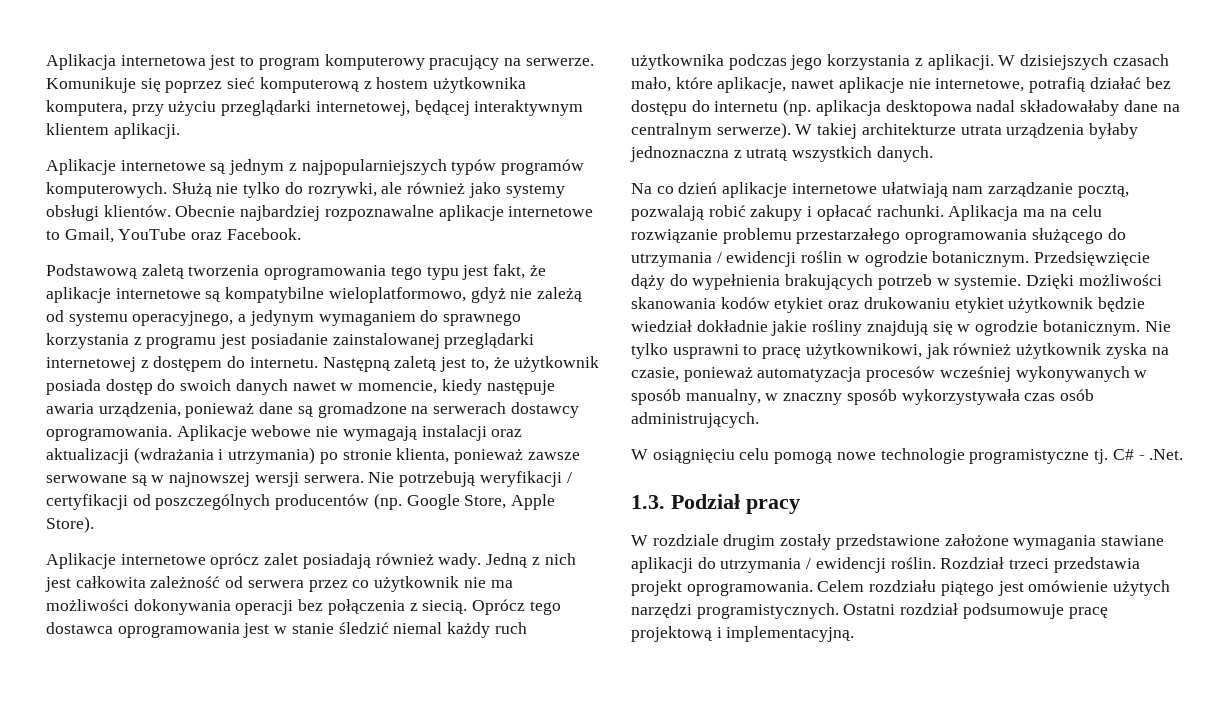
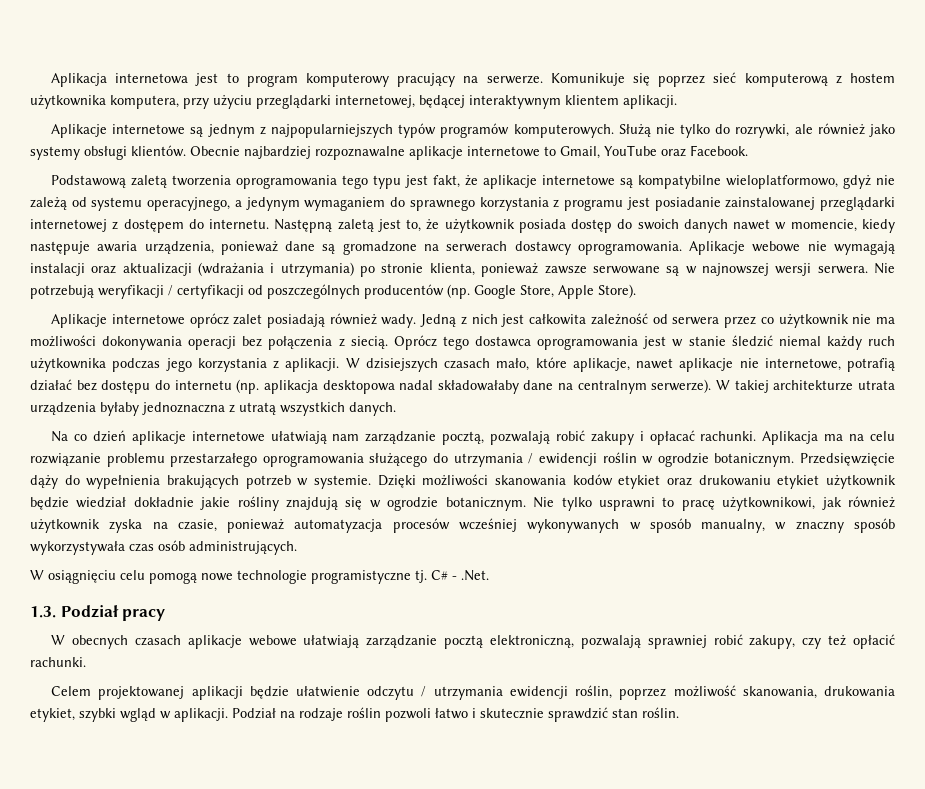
- W rozdziale drugim zostały przedstawione założone wymagania stawiane aplikacji do utrzymania / ewidencji roślin. Rozdział trzeci przedstawia projekt oprogramowania. Celem rozdziału piątego jest omówienie użytych narzędzi programistycznych. Ostatni rozdział podsumowuje pracę projektową i implementacyjną.
+ W obecnych czasach aplikacje webowe ułatwiają zarządzanie pocztą elektroniczną, pozwalają sprawniej robić zakupy, czy też opłacić rachunki.
+ Celem projektowanej aplikacji będzie ułatwienie odczytu / utrzymania ewidencji roślin, poprzez możliwość skanowania, drukowania etykiet, szybki wgląd w aplikacji. Podział na rodzaje roślin pozwoli łatwo i skutecznie sprawdzić stan roślin.

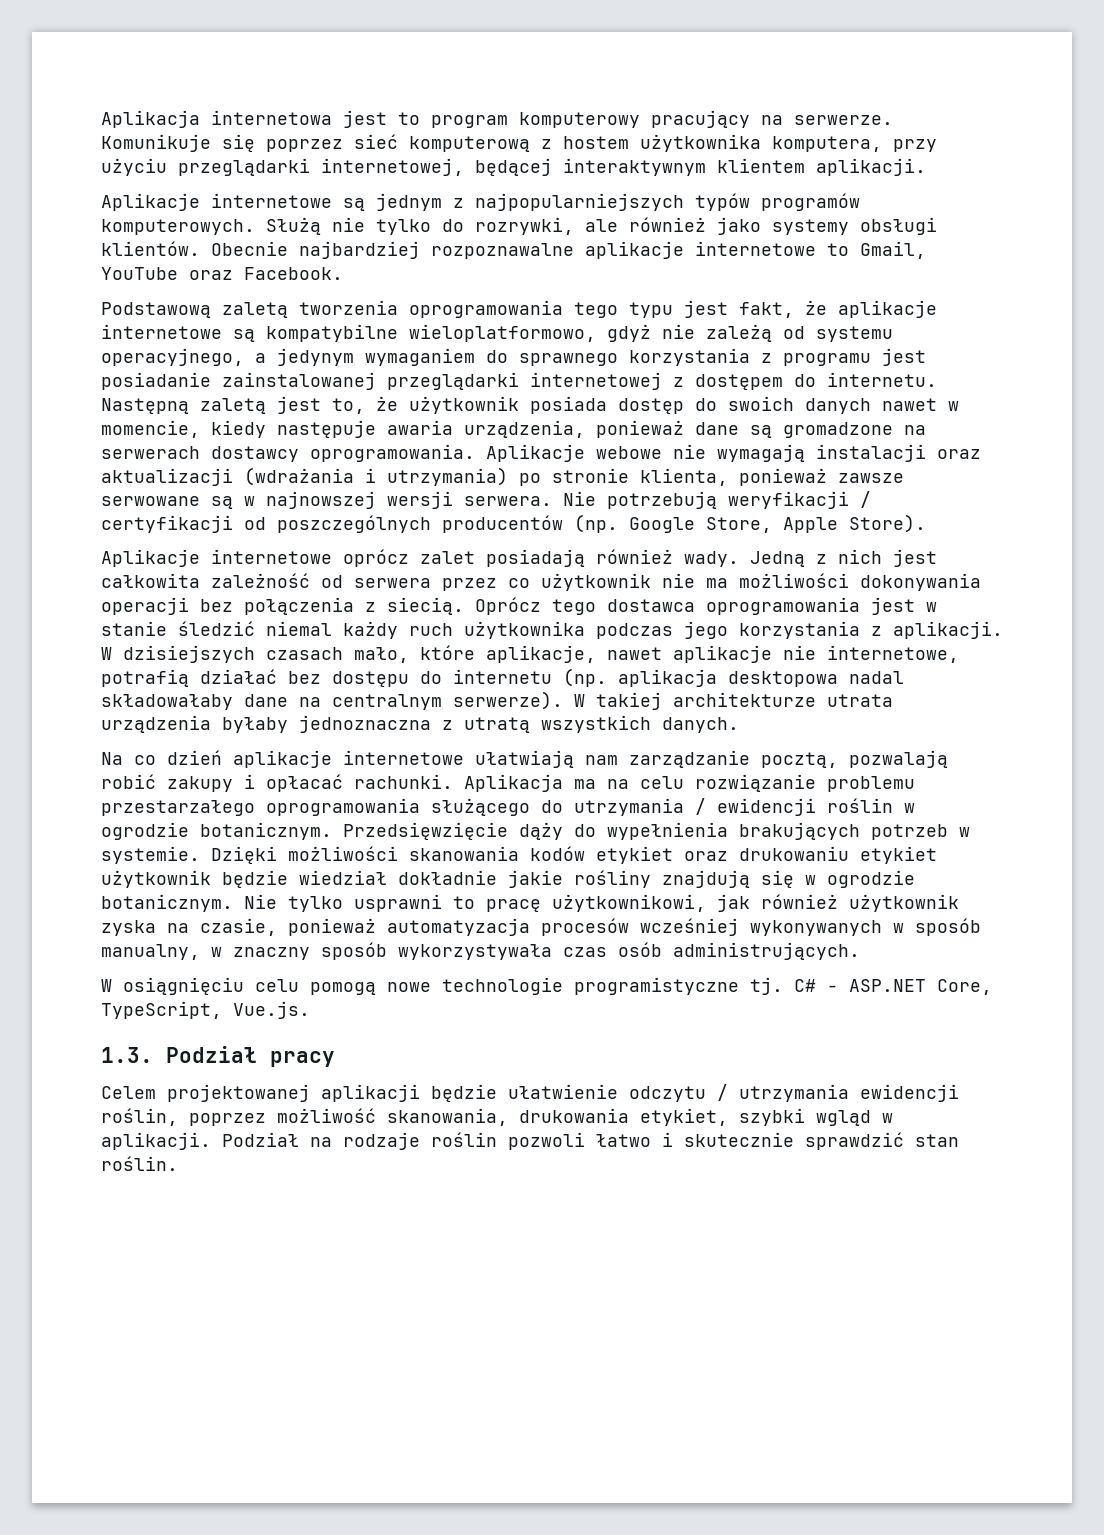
- C# - .Net.
+ C# - ASP.NET Core, TypeScript, Vue.js.
- W obecnych czasach aplikacje webowe ułatwiają zarządzanie pocztą elektroniczną, pozwalają sprawniej robić zakupy, czy też opłacić rachunki.

